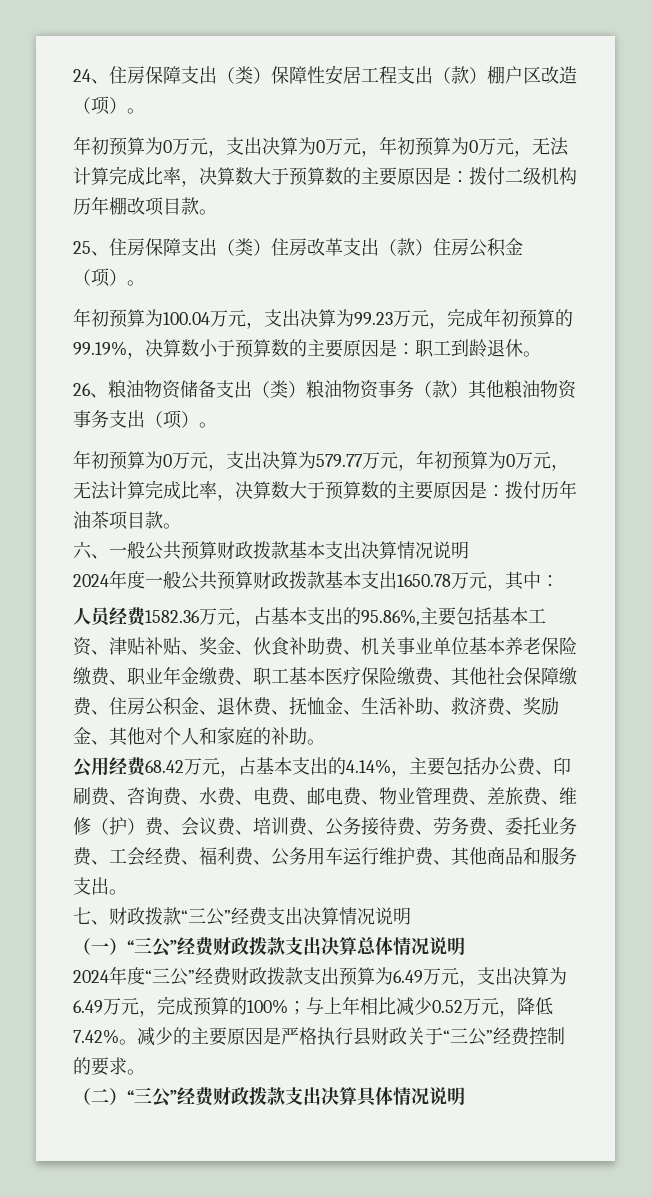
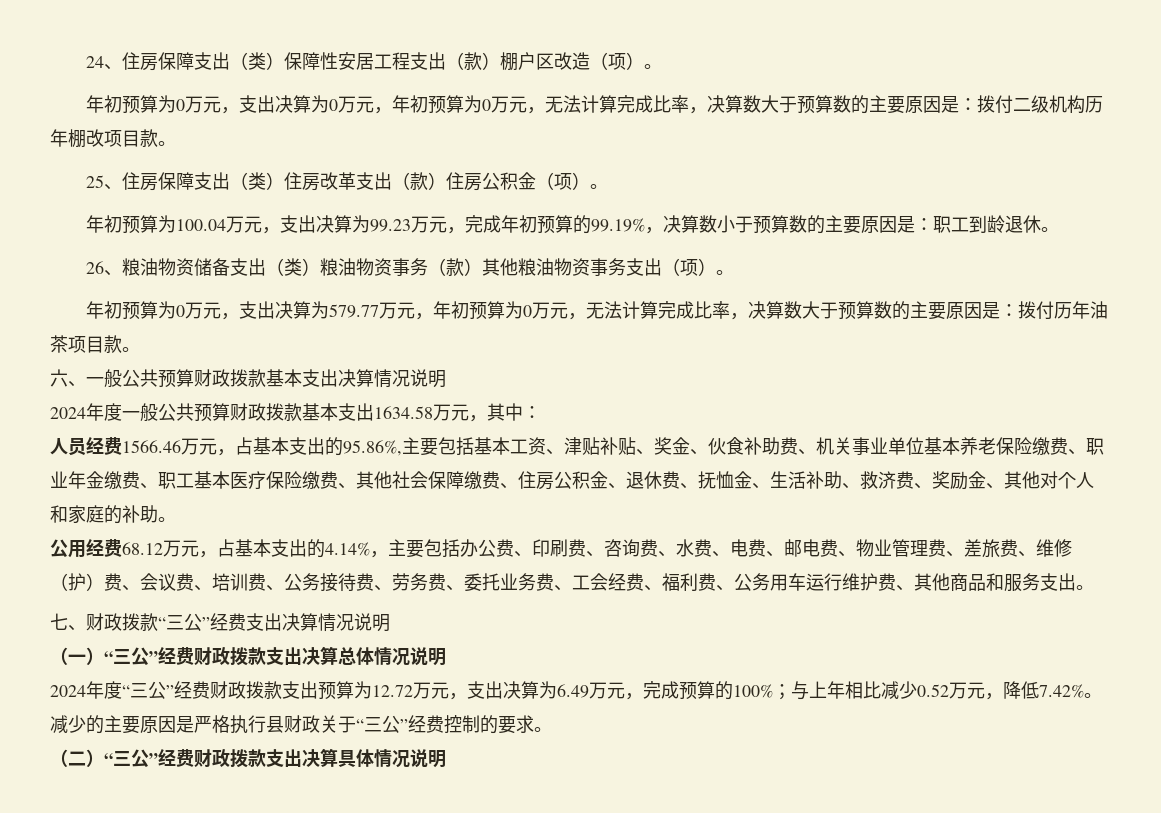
- 2024年度一般公共预算财政拨款基本支出1650.78万元，其中：
+ 2024年度一般公共预算财政拨款基本支出1634.58万元，其中：
- 人员经费1582.36万元，占基本支出的95.86%,主要包括基本工资、津贴补贴、奖金、伙食补助费、机关事业单位基本养老保险缴费、职业年金缴费、职工基本医疗保险缴费、其他社会保障缴费、住房公积金、退休费、抚恤金、生活补助、救济费、奖励金、其他对个人和家庭的补助。
+ 人员经费1566.46万元，占基本支出的95.86%,主要包括基本工资、津贴补贴、奖金、伙食补助费、机关事业单位基本养老保险缴费、职业年金缴费、职工基本医疗保险缴费、其他社会保障缴费、住房公积金、退休费、抚恤金、生活补助、救济费、奖励金、其他对个人和家庭的补助。
- 公用经费68.42万元，占基本支出的4.14%，主要包括办公费、印刷费、咨询费、水费、电费、邮电费、物业管理费、差旅费、维修（护）费、会议费、培训费、公务接待费、劳务费、委托业务费、工会经费、福利费、公务用车运行维护费、其他商品和服务支出。
+ 公用经费68.12万元，占基本支出的4.14%，主要包括办公费、印刷费、咨询费、水费、电费、邮电费、物业管理费、差旅费、维修（护）费、会议费、培训费、公务接待费、劳务费、委托业务费、工会经费、福利费、公务用车运行维护费、其他商品和服务支出。
- 2024年度“三公”经费财政拨款支出预算为6.49万元，支出决算为6.49万元，完成预算的100%；与上年相比减少0.52万元，降低7.42%。
+ 2024年度“三公”经费财政拨款支出预算为12.72万元，支出决算为6.49万元，完成预算的100%；与上年相比减少0.52万元，降低7.42%。

